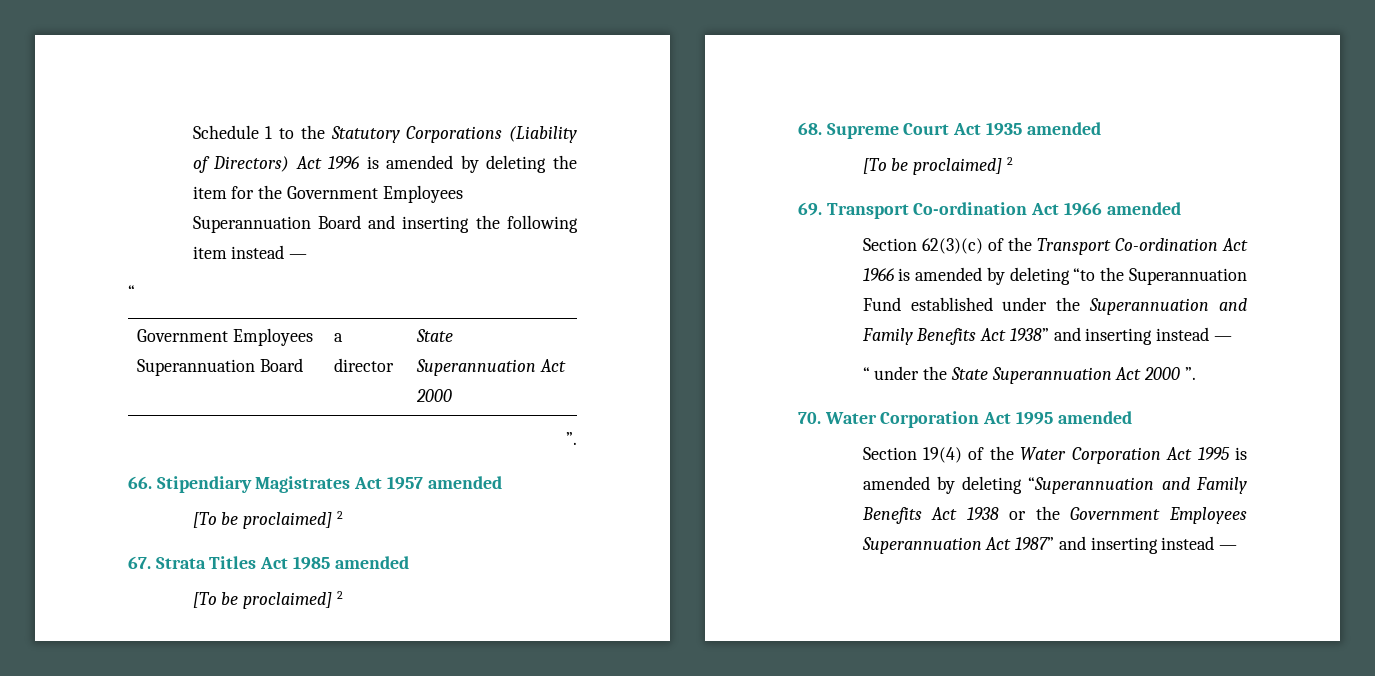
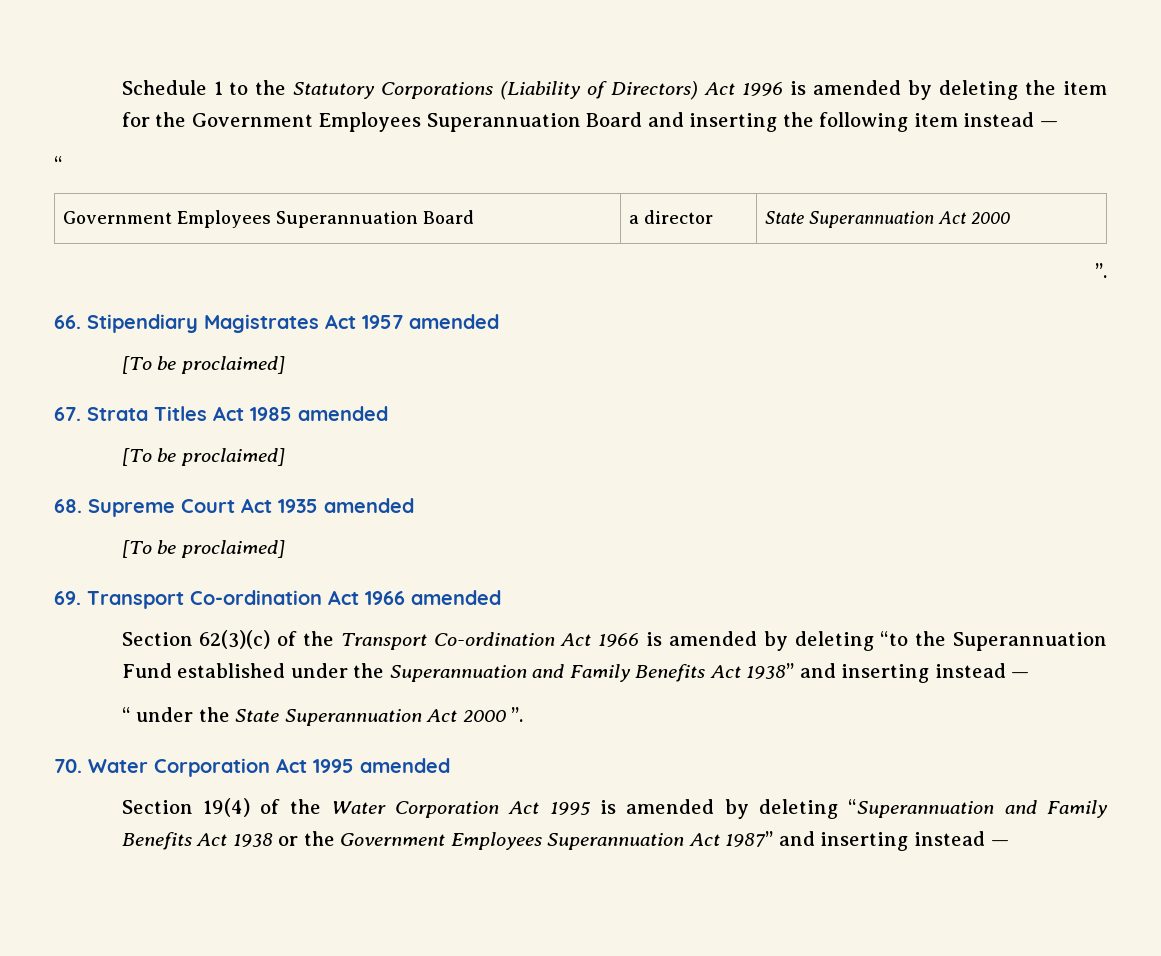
  66. Stipendiary Magistrates Act 1957 amended
- [To be proclaimed] 2
+ [To be proclaimed]
  67. Strata Titles Act 1985 amended
- [To be proclaimed] 2
+ [To be proclaimed]
  68. Supreme Court Act 1935 amended
- [To be proclaimed] 2
+ [To be proclaimed]

